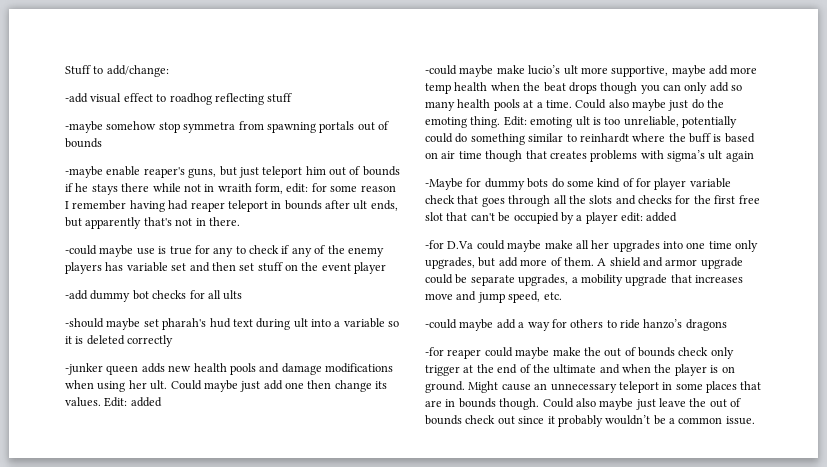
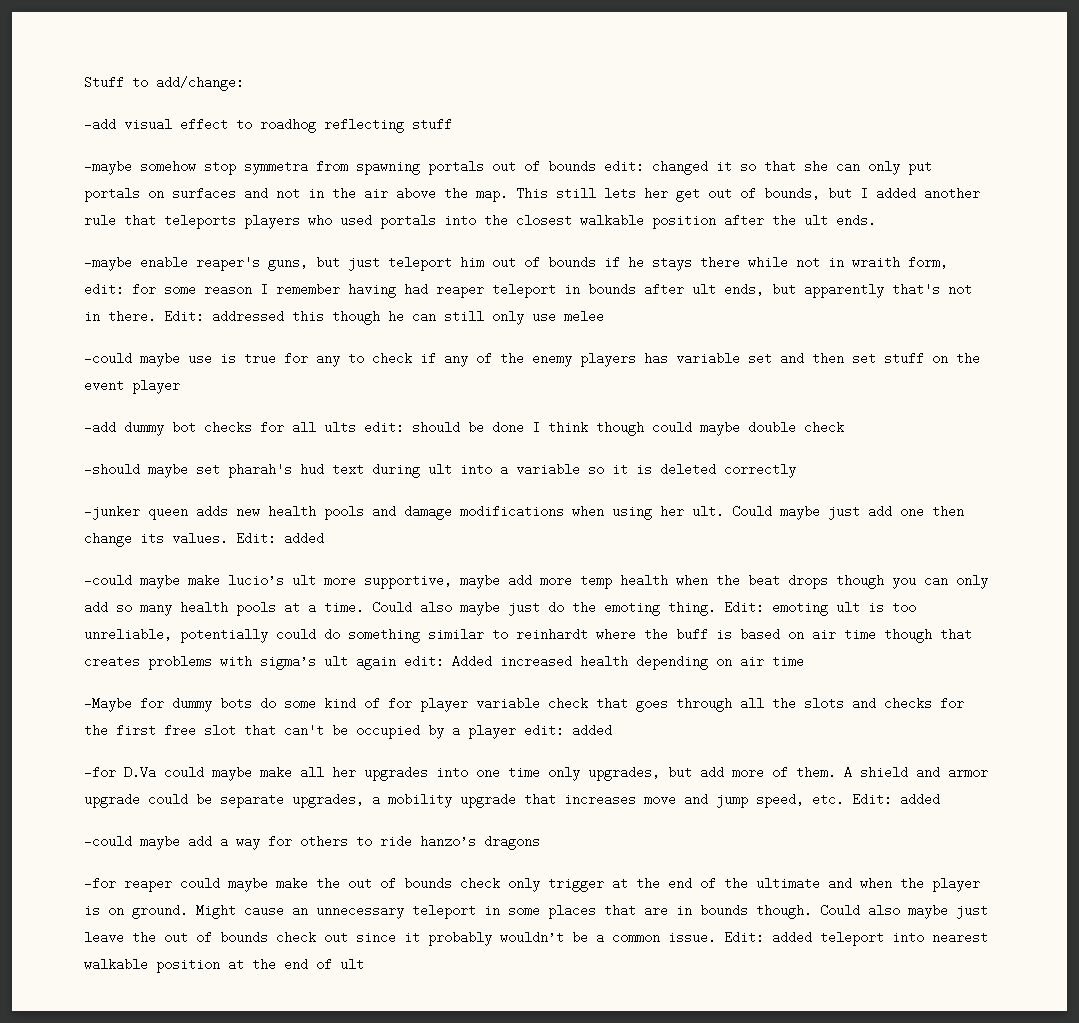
- -maybe somehow stop symmetra from spawning portals out of bounds
+ -maybe somehow stop symmetra from spawning portals out of bounds edit: changed it so that she can only put portals on surfaces and not in the air above the map. This still lets her get out of bounds, but I added another rule that teleports players who used portals into the closest walkable position after the ult ends.
+ Edit: addressed this though he can still only use melee
- -add dummy bot checks for all ults
+ -add dummy bot checks for all ults edit: should be done I think though could maybe double check
- Edit: emoting ult is too unreliable, potentially could do something similar to reinhardt where the buff is based on air time though that creates problems with sigma’s ult again
+ Edit: emoting ult is too unreliable, potentially could do something similar to reinhardt where the buff is based on air time though that creates problems with sigma’s ult again edit: Added increased health depending on air time
- A shield and armor upgrade could be separate upgrades, a mobility upgrade that increases move and jump speed, etc.
+ A shield and armor upgrade could be separate upgrades, a mobility upgrade that increases move and jump speed, etc. Edit: added
+ Edit: added teleport into nearest walkable position at the end of ult

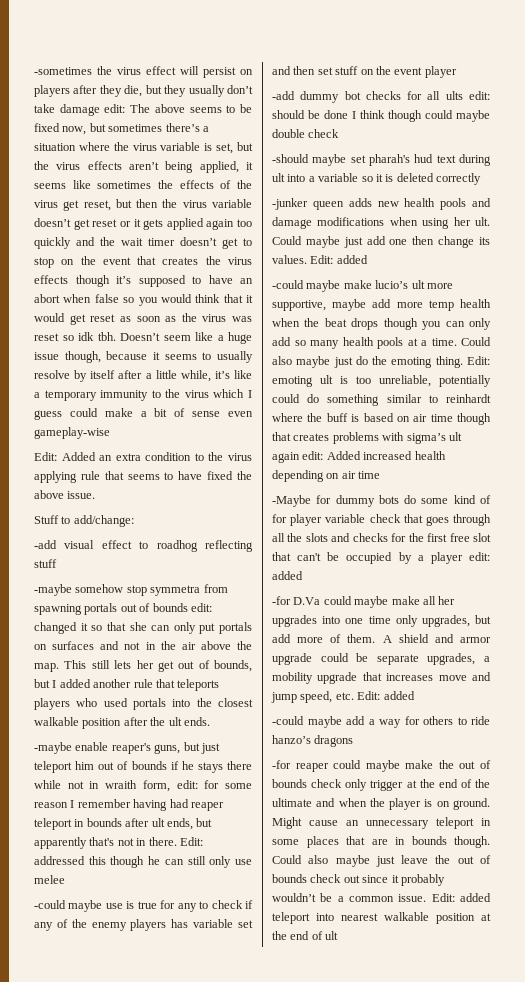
+ -sometimes the virus effect will persist on players after they die, but they usually don’t take damage edit: The above seems to be fixed now, but sometimes there’s a situation where the virus variable is set, but the virus effects aren’t being applied, it seems like sometimes the effects of the virus get reset, but then the virus variable doesn’t get reset or it gets applied again too quickly and the wait timer doesn’t get to stop on the event that creates the virus effects though it’s supposed to have an abort when false so you would think that it would get reset as soon as the virus was reset so idk tbh. Doesn’t seem like a huge issue though, because it seems to usually resolve by itself after a little while, it’s like a temporary immunity to the virus which I guess could make a bit of sense even gameplay-wise
+ Edit: Added an extra condition to the virus applying rule that seems to have fixed the above issue.

